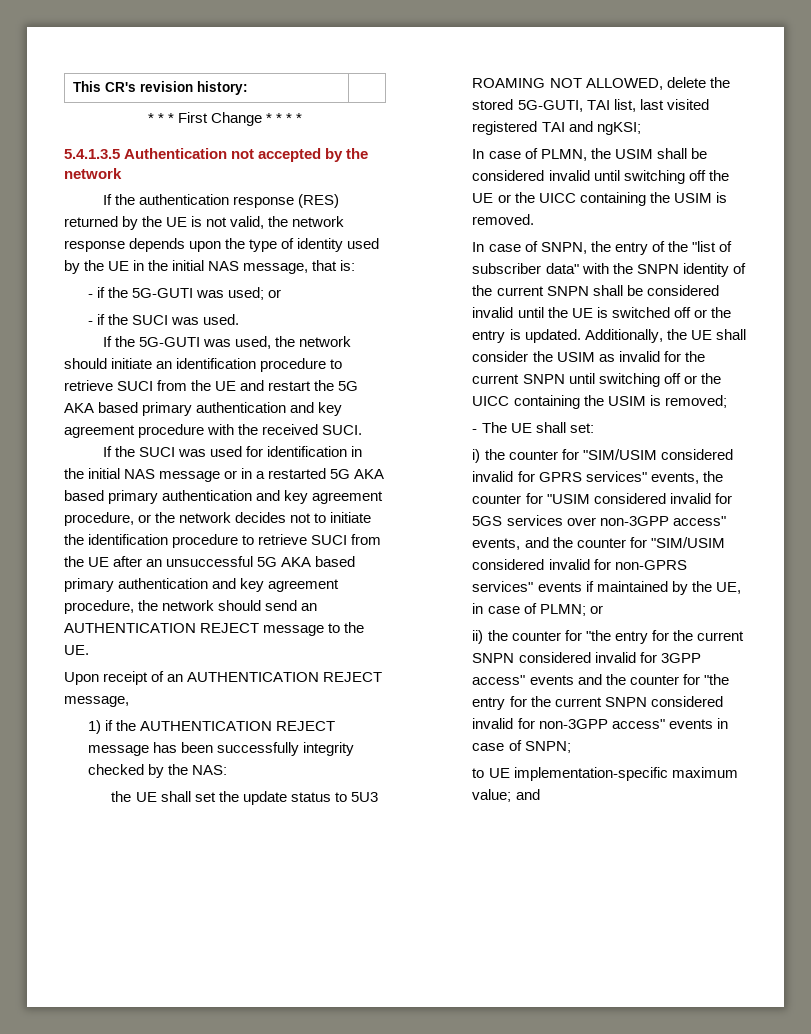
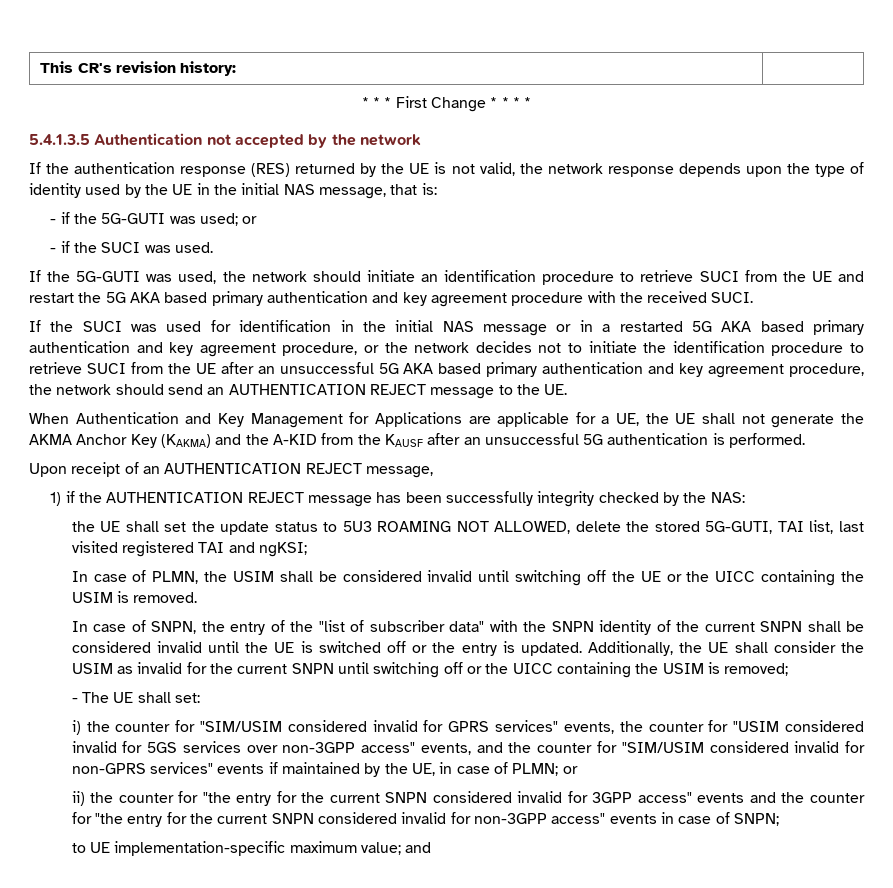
+ When Authentication and Key Management for Applications are applicable for a UE, the UE shall not generate the AKMA Anchor Key (KAKMA) and the A-KID from the KAUSF after an unsuccessful 5G authentication is performed.

